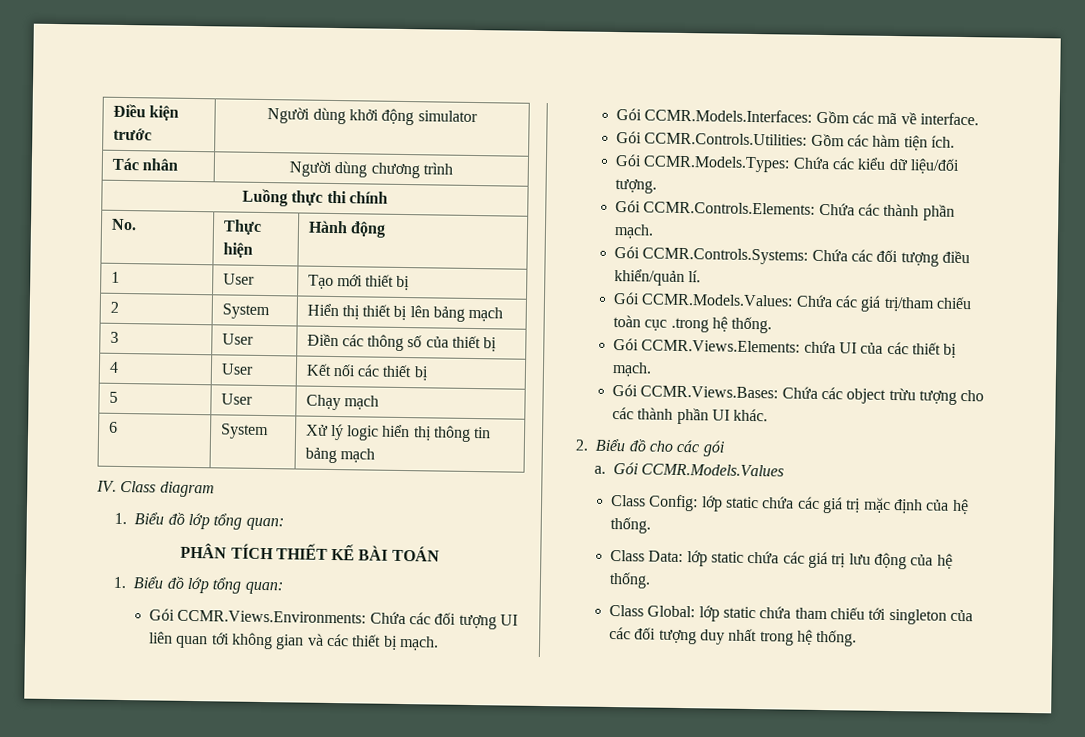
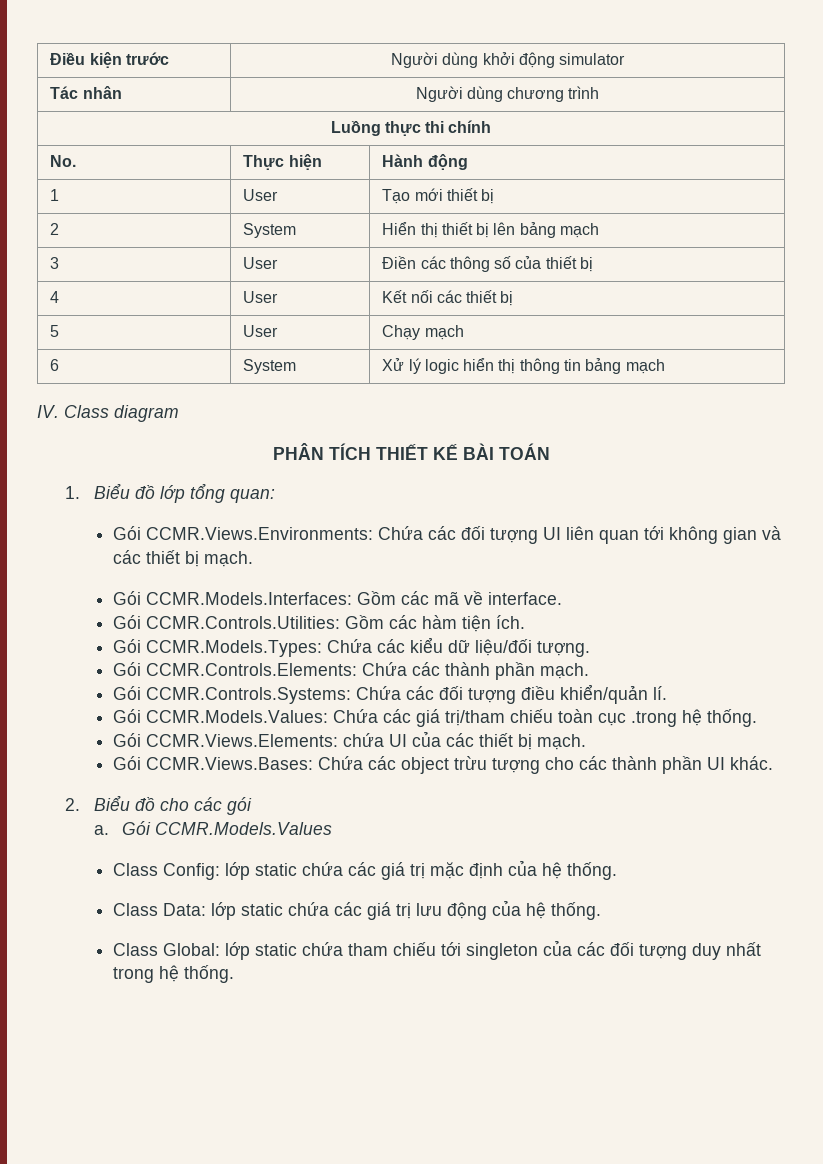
  IV. Class diagram
- 1. Biểu đồ lớp tổng quan:

